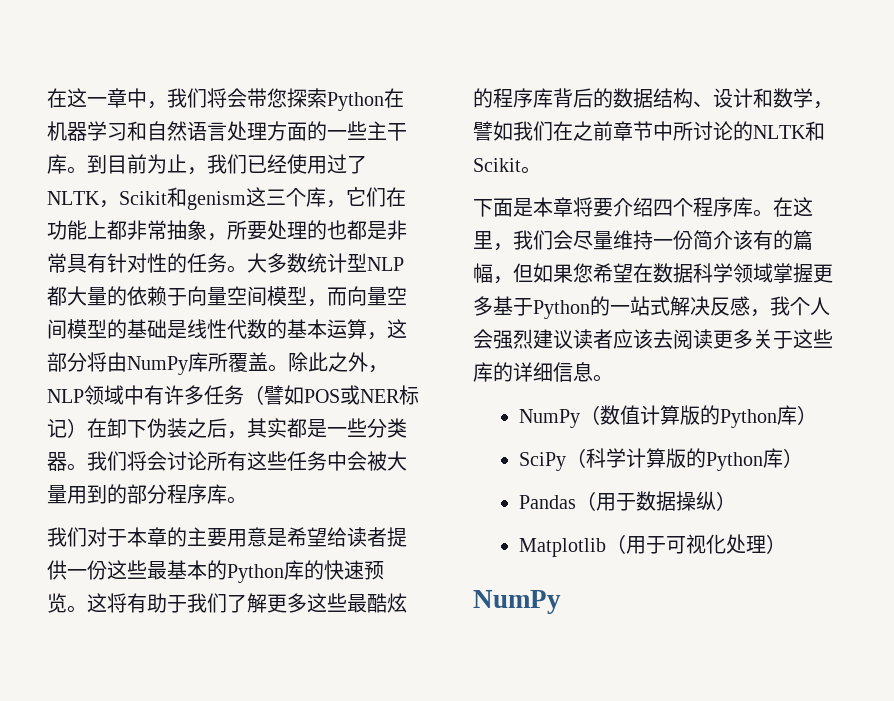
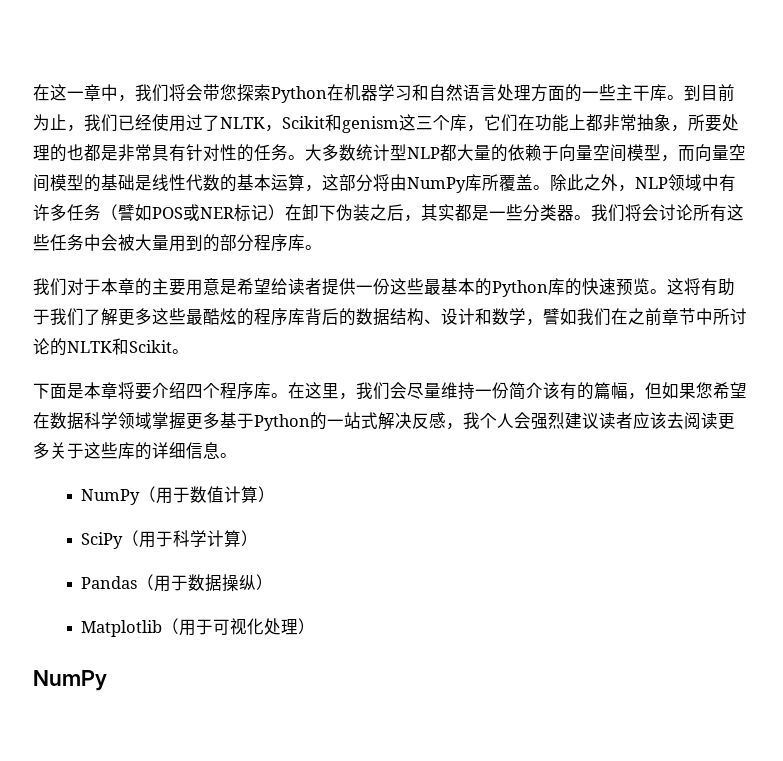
- NumPy（数值计算版的Python库）
+ NumPy（用于数值计算）
- SciPy（科学计算版的Python库）
+ SciPy（用于科学计算）

